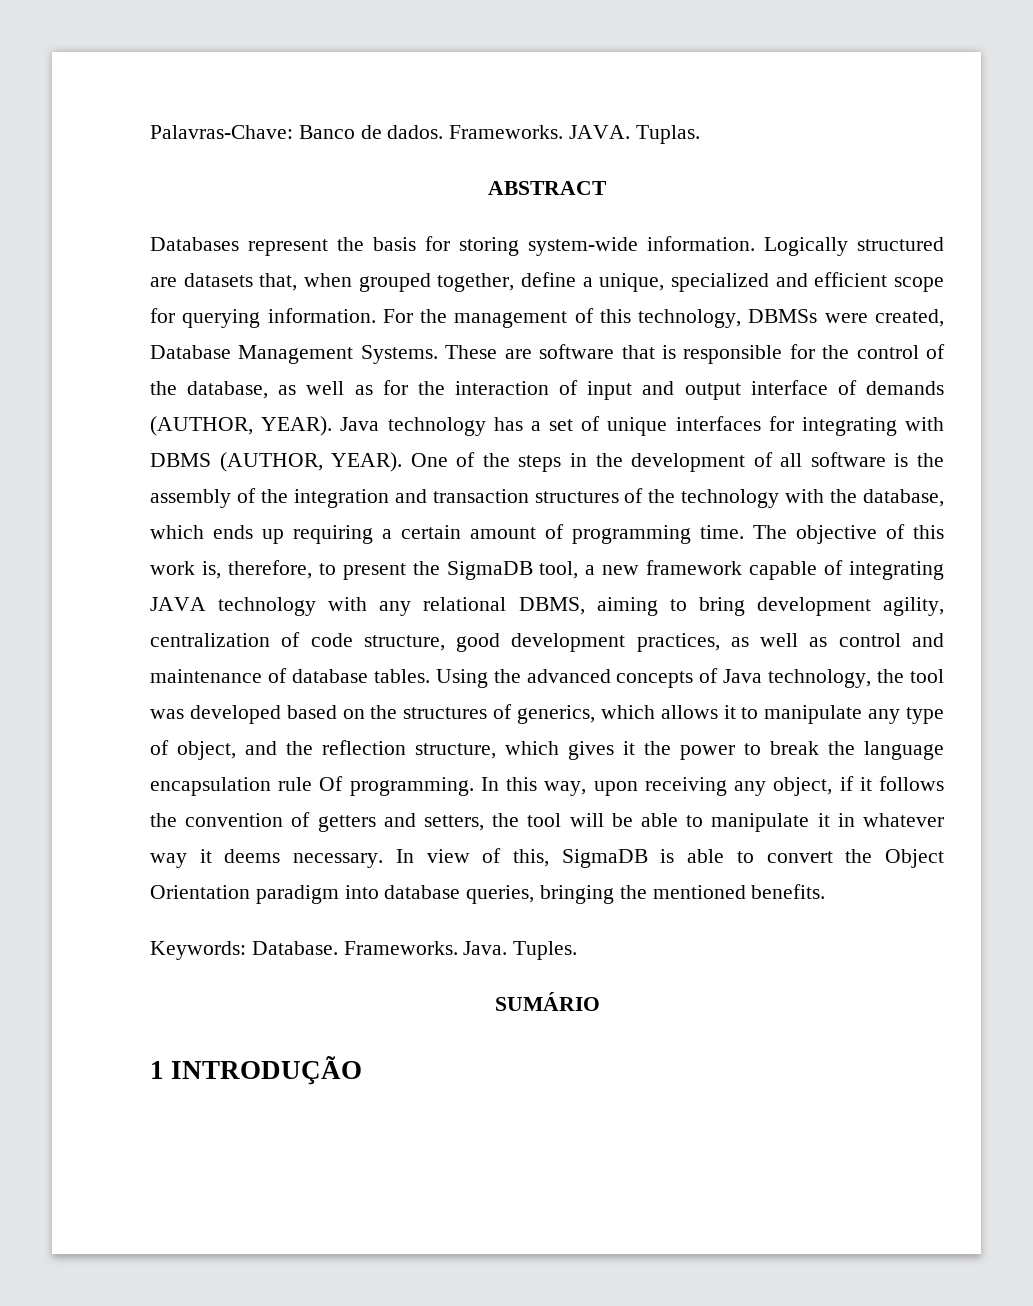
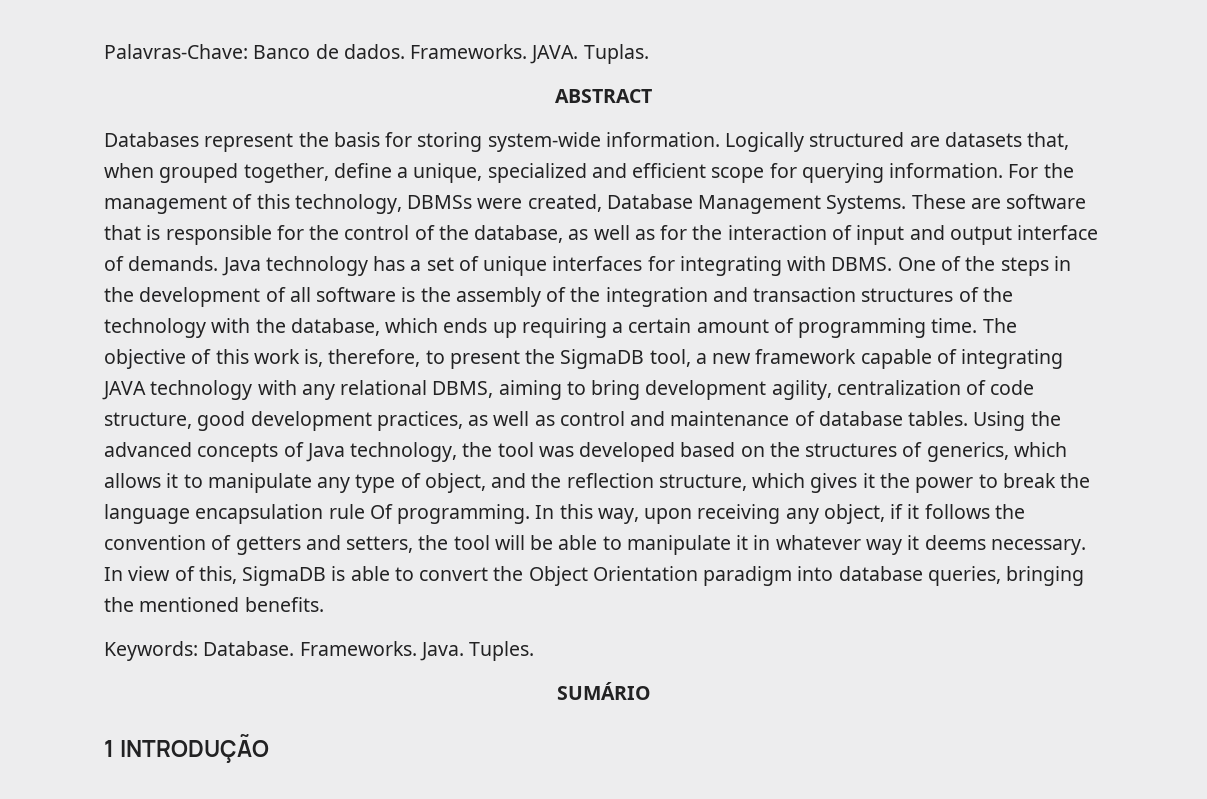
- These are software that is responsible for the control of the database, as well as for the interaction of input and output interface of demands (AUTHOR, YEAR).
+ These are software that is responsible for the control of the database, as well as for the interaction of input and output interface of demands.
- Java technology has a set of unique interfaces for integrating with DBMS (AUTHOR, YEAR).
+ Java technology has a set of unique interfaces for integrating with DBMS.

